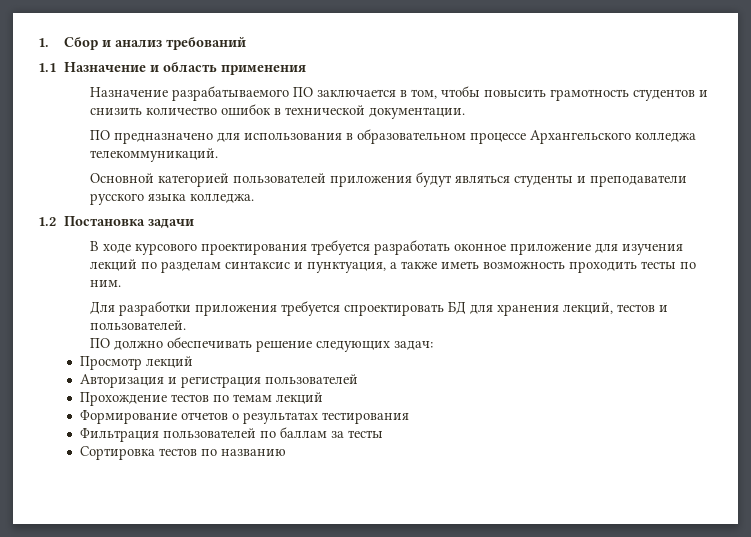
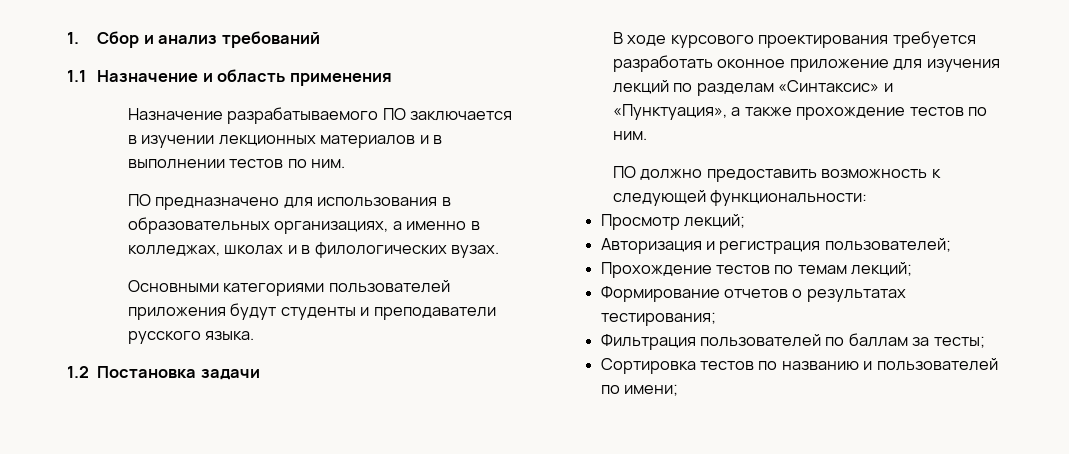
- Назначение разрабатываемого ПО заключается в том, чтобы повысить грамотность студентов и снизить количество ошибок в технической документации.
+ Назначение разрабатываемого ПО заключается в изучении лекционных материалов и в выполнении тестов по ним.
- ПО предназначено для использования в образовательном процессе Архангельского колледжа телекоммуникаций.
- Основной категорией пользователей приложения будут являться студенты и преподаватели русского языка колледжа.
+ ПО предназначено для использования в образовательных организациях, а именно в колледжах, школах и в филологических вузах.
+ Основными категориями пользователей приложения будут студенты и преподаватели русского языка.
- В ходе курсового проектирования требуется разработать оконное приложение для изучения лекций по разделам синтаксис и пунктуация, а также иметь возможность проходить тесты по ним.
- Для разработки приложения требуется спроектировать БД для хранения лекций, тестов и пользователей.
- ПО должно обеспечивать решение следующих задач:
+ В ходе курсового проектирования требуется разработать оконное приложение для изучения лекций по разделам «Синтаксис» и «Пунктуация», а также прохождение тестов по ним.
+ ПО должно предоставить возможность к следующей функциональности:
- Просмотр лекций
+ Просмотр лекций;
- Авторизация и регистрация пользователей
+ Авторизация и регистрация пользователей;
- Прохождение тестов по темам лекций
+ Прохождение тестов по темам лекций;
- Формирование отчетов о результатах тестирования
+ Формирование отчетов о результатах тестирования;
- Фильтрация пользователей по баллам за тесты
+ Фильтрация пользователей по баллам за тесты;
- Сортировка тестов по названию
+ Сортировка тестов по названию и пользователей по имени;

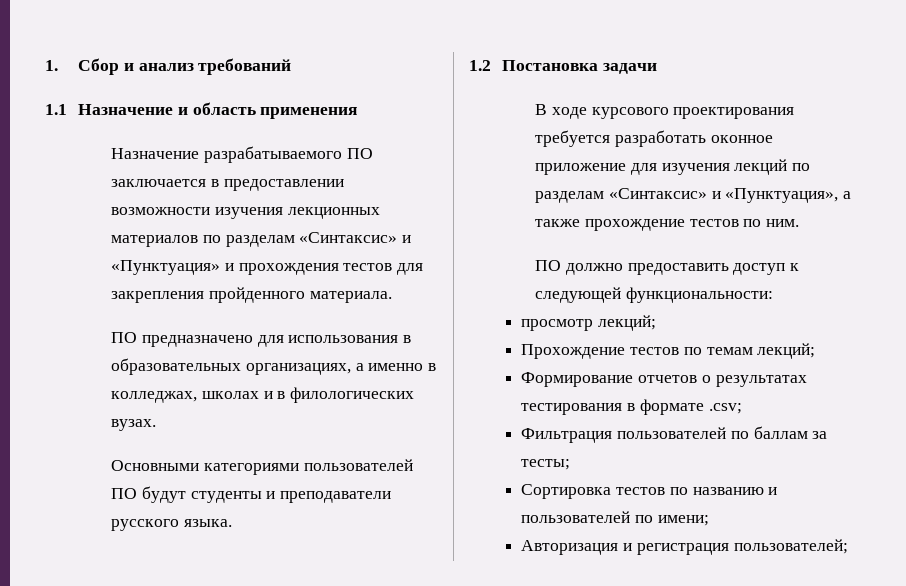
- Назначение разрабатываемого ПО заключается в изучении лекционных материалов и в выполнении тестов по ним.
+ Назначение разрабатываемого ПО заключается в предоставлении возможности изучения лекционных материалов по разделам «Синтаксис» и «Пунктуация» и прохождения тестов для закрепления пройденного материала.
- Основными категориями пользователей приложения будут студенты и преподаватели русского языка.
+ Основными категориями пользователей ПО будут студенты и преподаватели русского языка.
- ПО должно предоставить возможность к следующей функциональности:
+ ПО должно предоставить доступ к следующей функциональности:
- Просмотр лекций;
- Авторизация и регистрация пользователей;
+ просмотр лекций;
- Формирование отчетов о результатах тестирования;
+ Формирование отчетов о результатах тестирования в формате .csv;
+ Авторизация и регистрация пользователей;

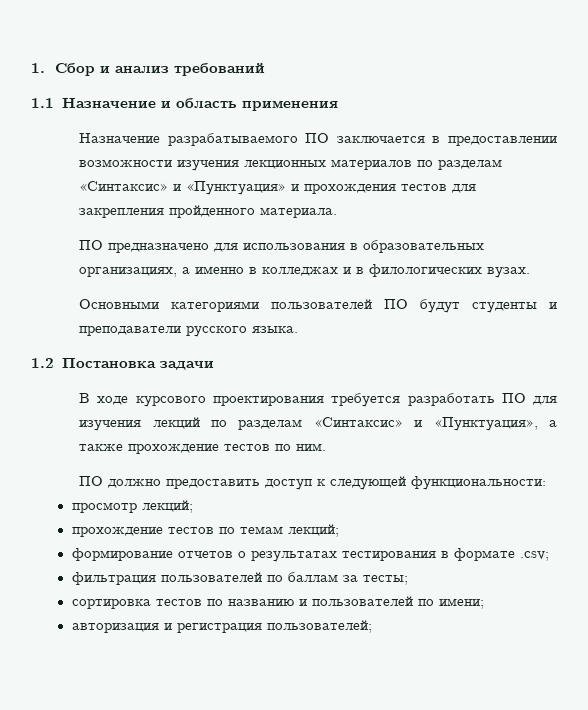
- ПО предназначено для использования в образовательных организациях, а именно в колледжах, школах и в филологических вузах.
+ ПО предназначено для использования в образовательных организациях, а именно в колледжах и в филологических вузах.
- В ходе курсового проектирования требуется разработать оконное приложение для изучения лекций по разделам «Синтаксис» и «Пунктуация», а также прохождение тестов по ним.
+ В ходе курсового проектирования требуется разработать ПО для изучения лекций по разделам «Синтаксис» и «Пунктуация», а также прохождение тестов по ним.
- Прохождение тестов по темам лекций;
+ прохождение тестов по темам лекций;
- Формирование отчетов о результатах тестирования в формате .csv;
+ формирование отчетов о результатах тестирования в формате .csv;
- Фильтрация пользователей по баллам за тесты;
+ фильтрация пользователей по баллам за тесты;
- Сортировка тестов по названию и пользователей по имени;
+ сортировка тестов по названию и пользователей по имени;
- Авторизация и регистрация пользователей;
+ авторизация и регистрация пользователей;

